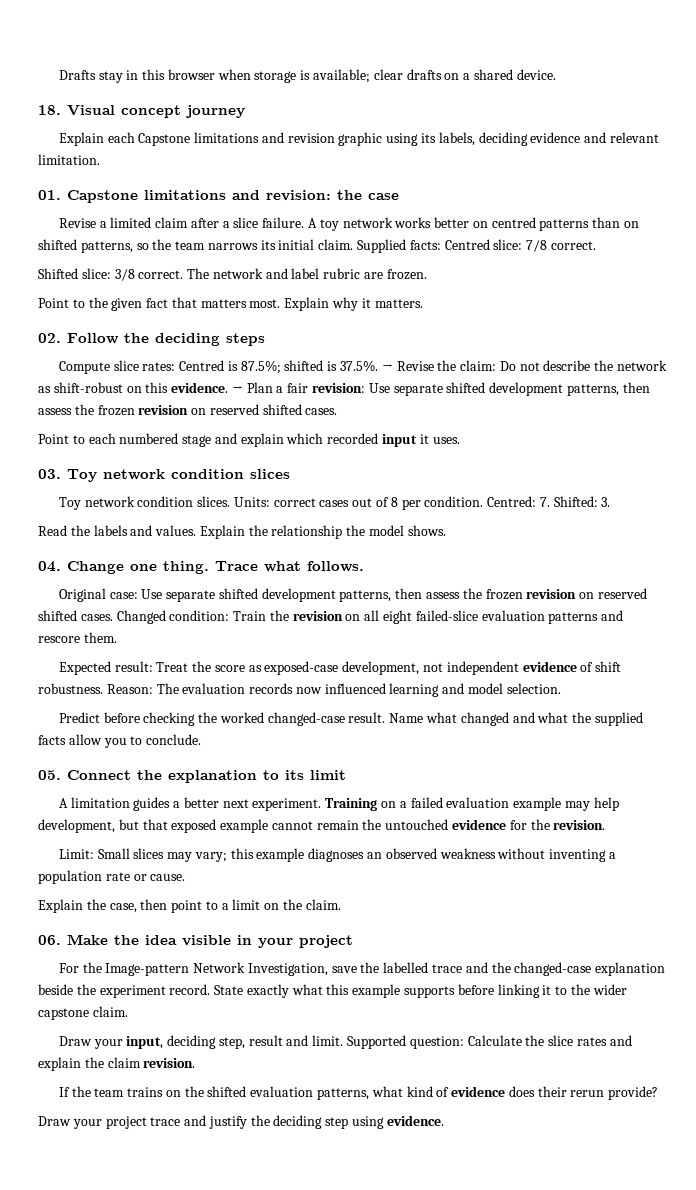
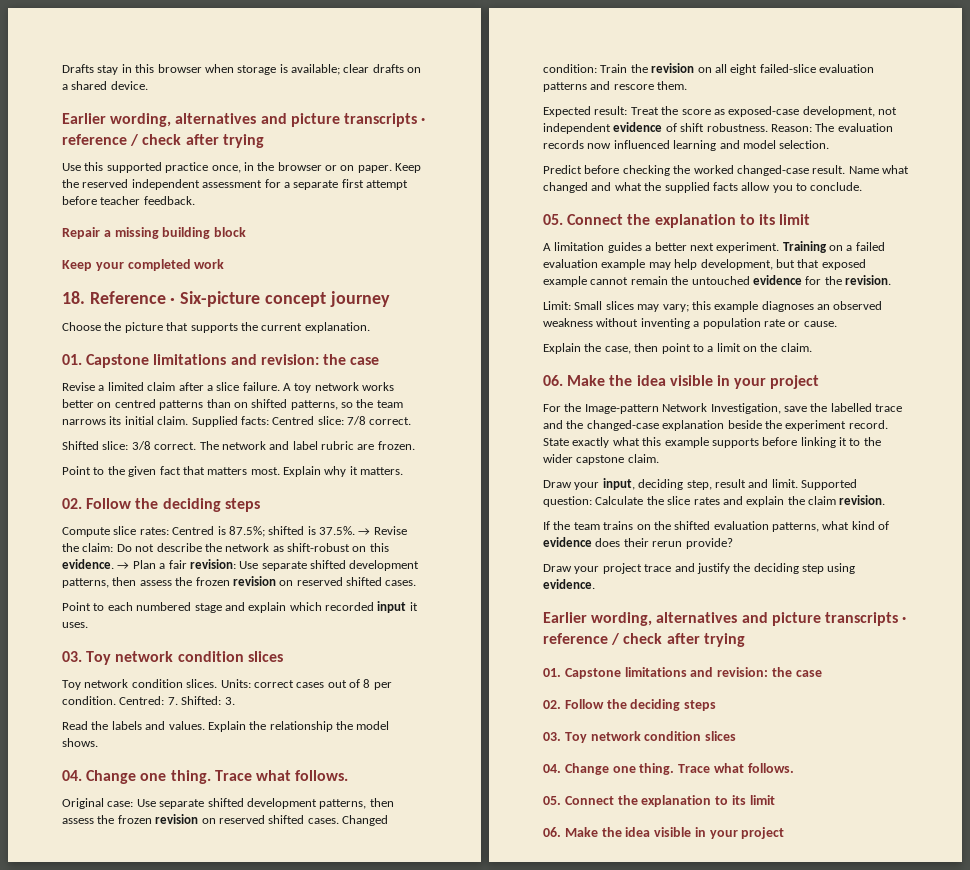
  Drafts stay in this browser when storage is available; clear drafts on a shared device.
- 18. Visual concept journey
- Explain each Capstone limitations and revision graphic using its labels, deciding evidence and relevant limitation.
+ Earlier wording, alternatives and picture transcripts · reference / check after trying
+ Use this supported practice once, in the browser or on paper. Keep the reserved independent assessment for a separate first attempt before teacher feedback.
+ Repair a missing building block
+ Keep your completed work
+ 18. Reference · Six-picture concept journey
+ Choose the picture that supports the current explanation.
  Draw your project trace and justify the deciding step using evidence.
+ Earlier wording, alternatives and picture transcripts · reference / check after trying
+ 01. Capstone limitations and revision: the case
+ 02. Follow the deciding steps
+ 03. Toy network condition slices
+ 04. Change one thing. Trace what follows.
+ 05. Connect the explanation to its limit
+ 06. Make the idea visible in your project

